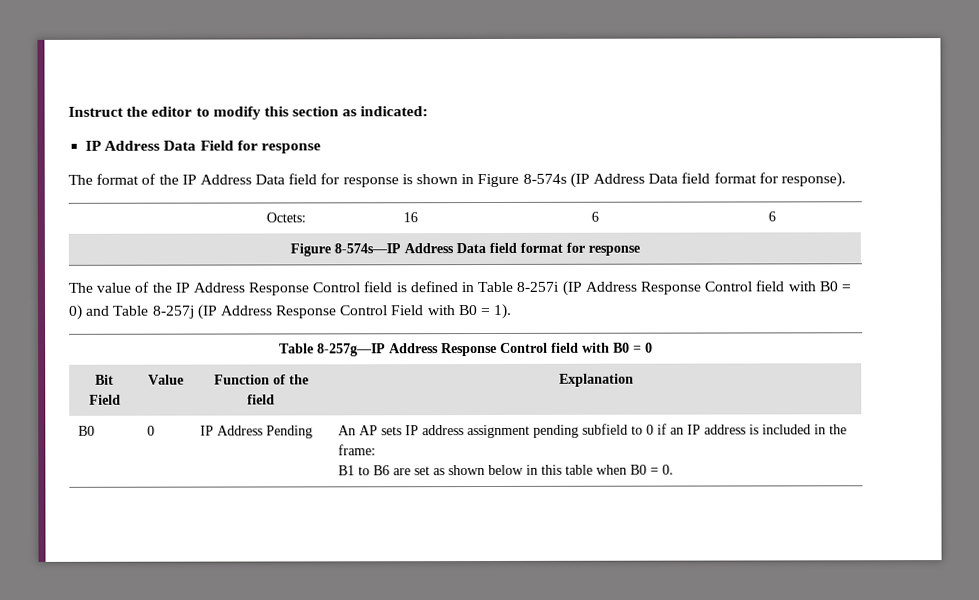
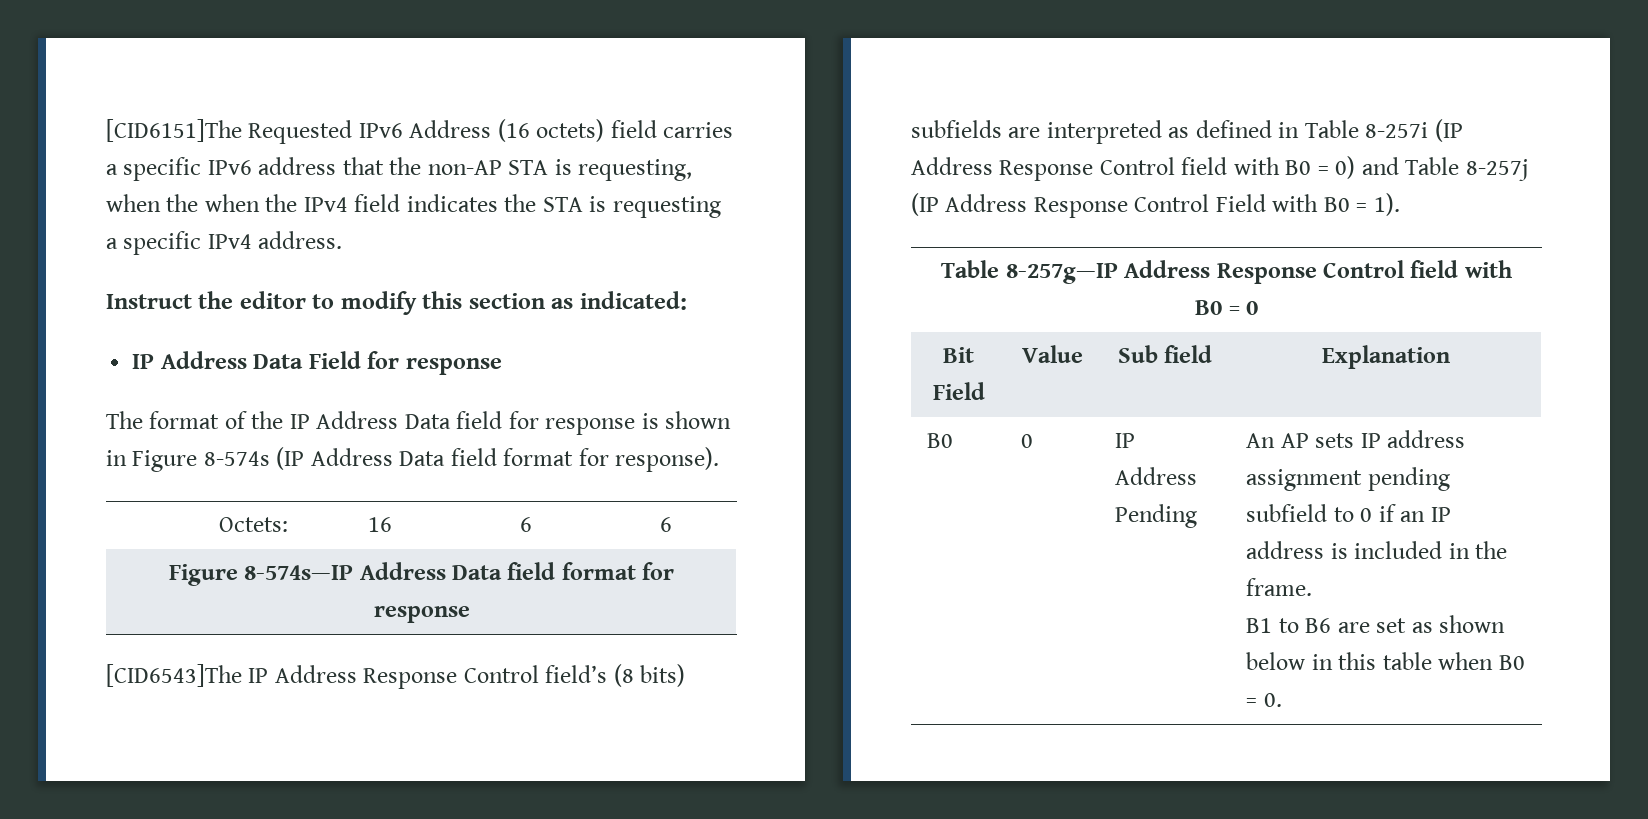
+ [CID6151]The Requested IPv6 Address (16 octets) field carries a specific IPv6 address that the non-AP STA is requesting, when the when the IPv4 field indicates the STA is requesting a specific IPv4 address.
- The value of the IP Address Response Control field is defined in Table 8-257i (IP Address Response Control field with B0 = 0) and Table 8-257j (IP Address Response Control Field with B0 = 1).
+ [CID6543]The IP Address Response Control field’s (8 bits) subfields are interpreted as defined in Table 8-257i (IP Address Response Control field with B0 = 0) and Table 8-257j (IP Address Response Control Field with B0 = 1).
- Bit Field | Value | Function of the field | Explanation
+ Bit Field | Value | Sub field | Explanation
- B0 | 0 | IP Address Pending | An AP sets IP address assignment pending subfield to 0 if an IP address is included in the frame:
+ B0 | 0 | IP Address Pending | An AP sets IP address assignment pending subfield to 0 if an IP address is included in the frame.

